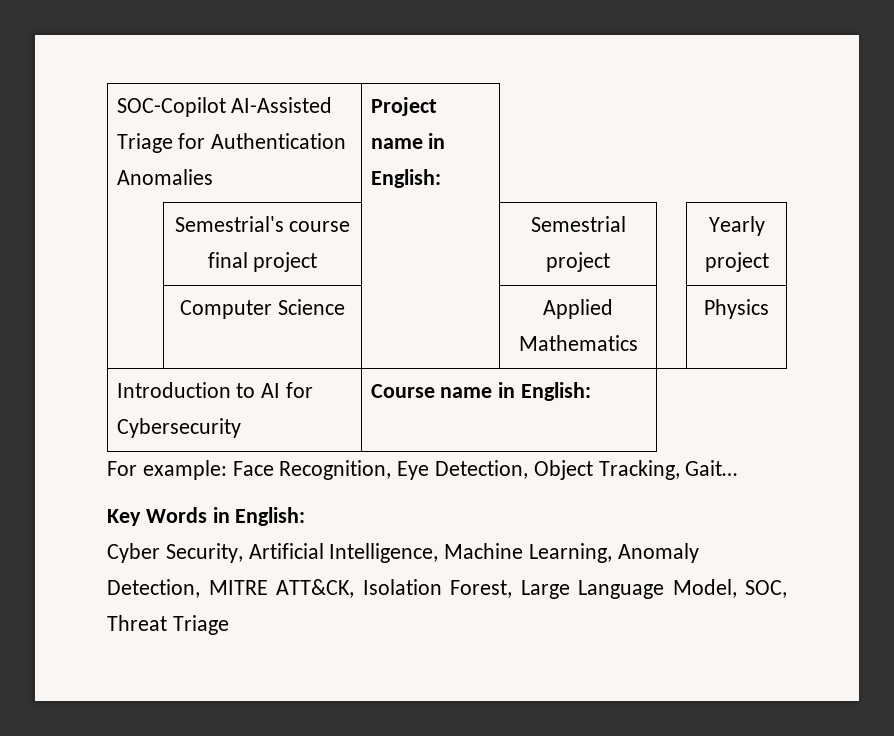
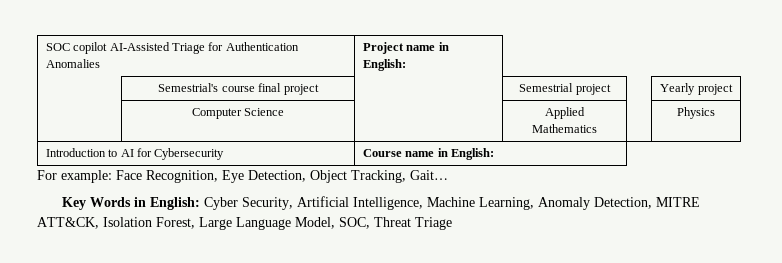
- SOC-Copilot AI-Assisted Triage for Authentication Anomalies | Project name in English:
+ SOC copilot AI-Assisted Triage for Authentication Anomalies | Project name in English:
- Key Words in English:
- Cyber Security, Artificial Intelligence, Machine Learning, Anomaly Detection, MITRE ATT&CK, Isolation Forest, Large Language Model, SOC, Threat Triage
+ Key Words in English: Cyber Security, Artificial Intelligence, Machine Learning, Anomaly Detection, MITRE ATT&CK, Isolation Forest, Large Language Model, SOC, Threat Triage

